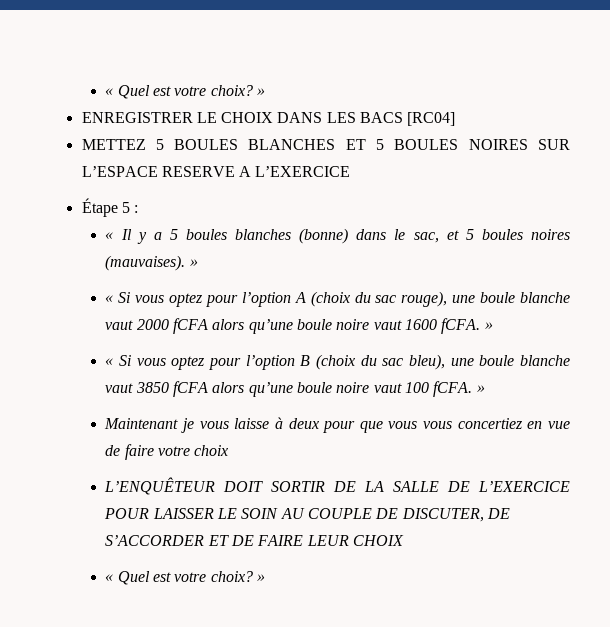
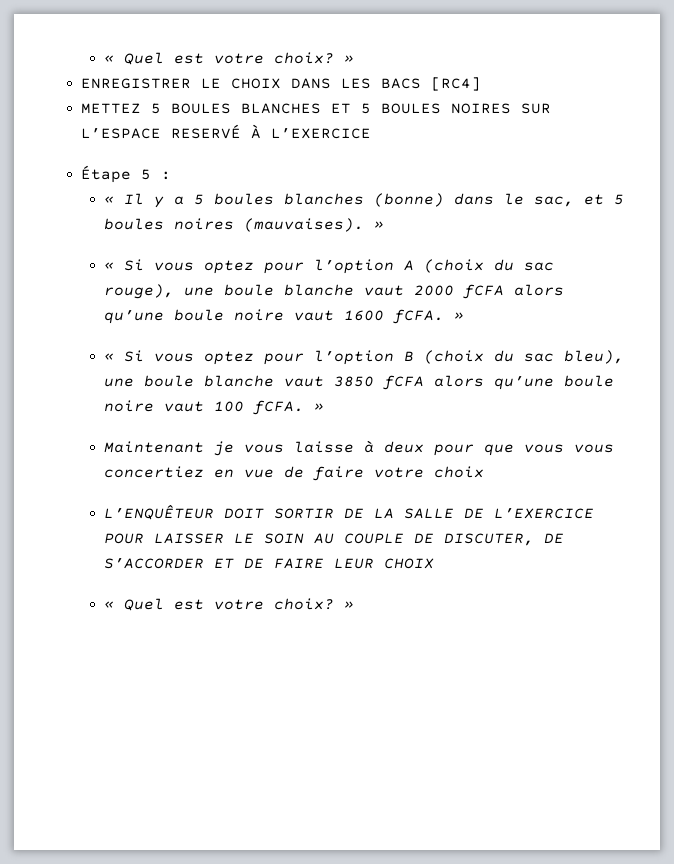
- ENREGISTRER LE CHOIX DANS LES BACS [RC04]
+ ENREGISTRER LE CHOIX DANS LES BACS [RC4]
- METTEZ 5 BOULES BLANCHES ET 5 BOULES NOIRES SUR L’ESPACE RESERVE A L’EXERCICE
+ METTEZ 5 BOULES BLANCHES ET 5 BOULES NOIRES SUR L’ESPACE RESERVÉ À L’EXERCICE

